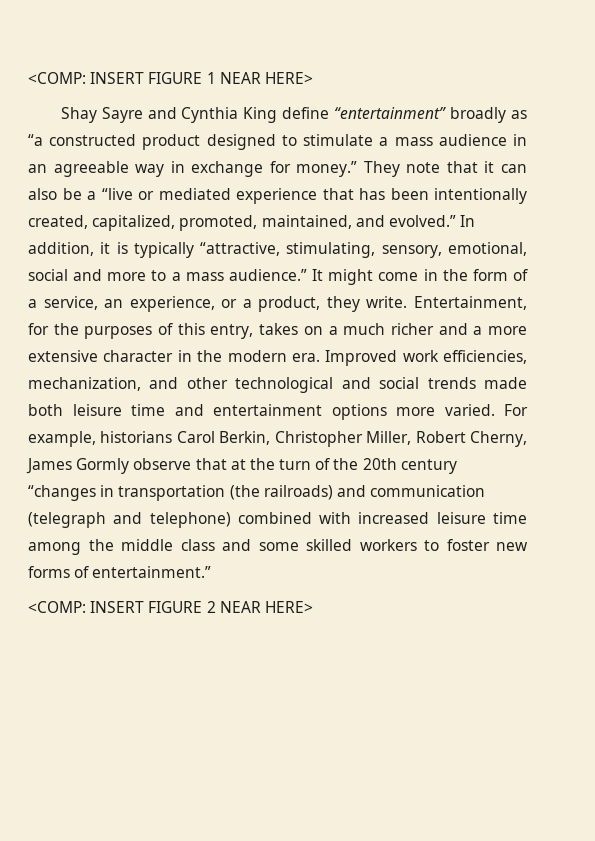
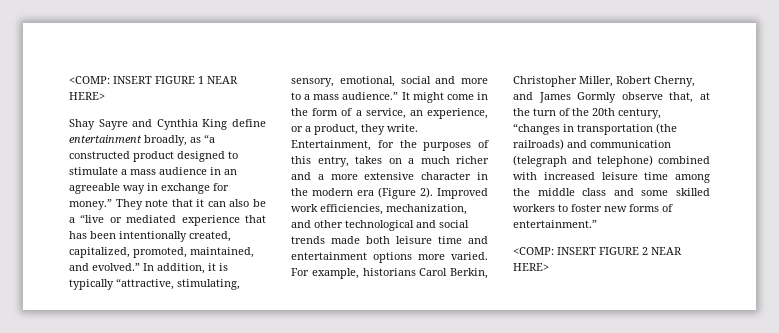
- Shay Sayre and Cynthia King define “entertainment” broadly as “a constructed product designed to stimulate a mass audience in an agreeable way in exchange for money.”
+ Shay Sayre and Cynthia King define entertainment broadly, as “a constructed product designed to stimulate a mass audience in an agreeable way in exchange for money.”
- Entertainment, for the purposes of this entry, takes on a much richer and a more extensive character in the modern era.
+ Entertainment, for the purposes of this entry, takes on a much richer and a more extensive character in the modern era (Figure 2).
- For example, historians Carol Berkin, Christopher Miller, Robert Cherny, James Gormly observe that at the turn of the 20th century “changes in transportation (the railroads) and communication (telegraph and telephone) combined with increased leisure time among the middle class and some skilled workers to foster new forms of entertainment.”
+ For example, historians Carol Berkin, Christopher Miller, Robert Cherny, and James Gormly observe that, at the turn of the 20th century, “changes in transportation (the railroads) and communication (telegraph and telephone) combined with increased leisure time among the middle class and some skilled workers to foster new forms of entertainment.”

